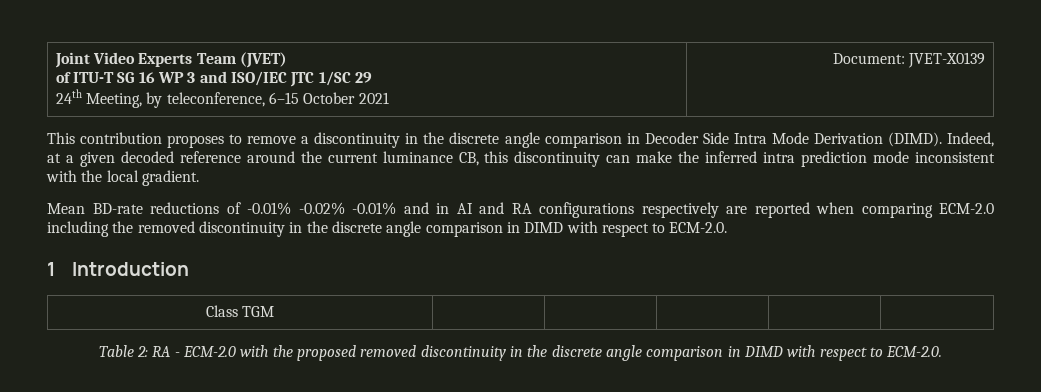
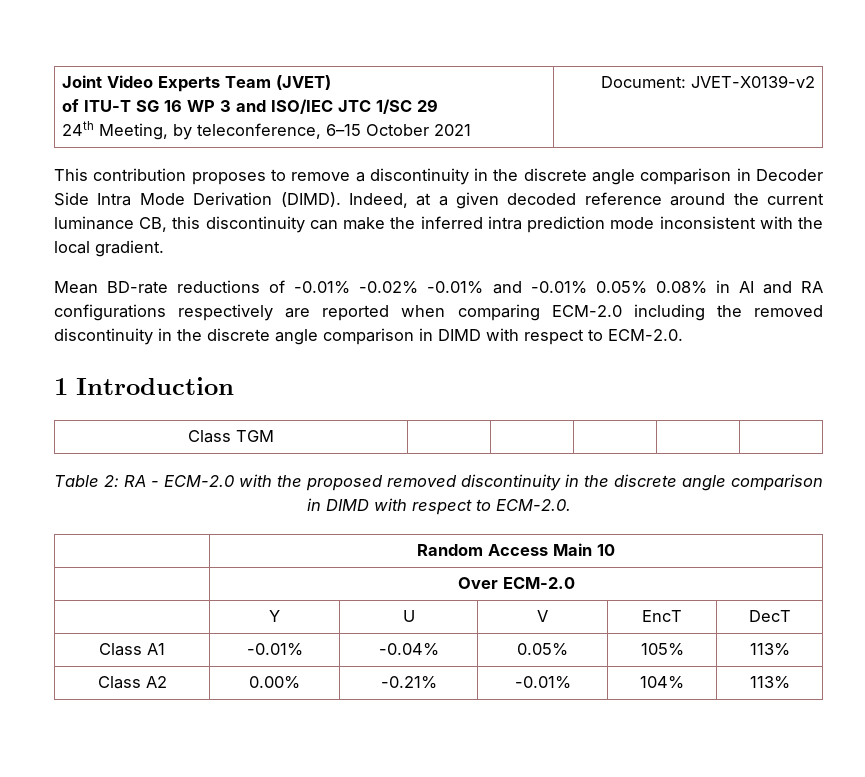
  Joint Video Experts Team (JVET)
  of ITU-T SG 16 WP 3 and ISO/IEC JTC 1/SC 29
- 24th Meeting, by teleconference, 6–15 October 2021 | Document: JVET-X0139
+ 24th Meeting, by teleconference, 6–15 October 2021 | Document: JVET-X0139-v2
- Mean BD-rate reductions of -0.01% -0.02% -0.01% and in AI and RA configurations respectively are reported when comparing ECM-2.0 including the removed discontinuity in the discrete angle comparison in DIMD with respect to ECM-2.0.
+ Mean BD-rate reductions of -0.01% -0.02% -0.01% and -0.01% 0.05% 0.08% in AI and RA configurations respectively are reported when comparing ECM-2.0 including the removed discontinuity in the discrete angle comparison in DIMD with respect to ECM-2.0.
+ | Random Access Main 10
+ | Over ECM-2.0
+ | Y | U | V | EncT | DecT
+ Class A1 | -0.01% | -0.04% | 0.05% | 105% | 113%
+ Class A2 | 0.00% | -0.21% | -0.01% | 104% | 113%

